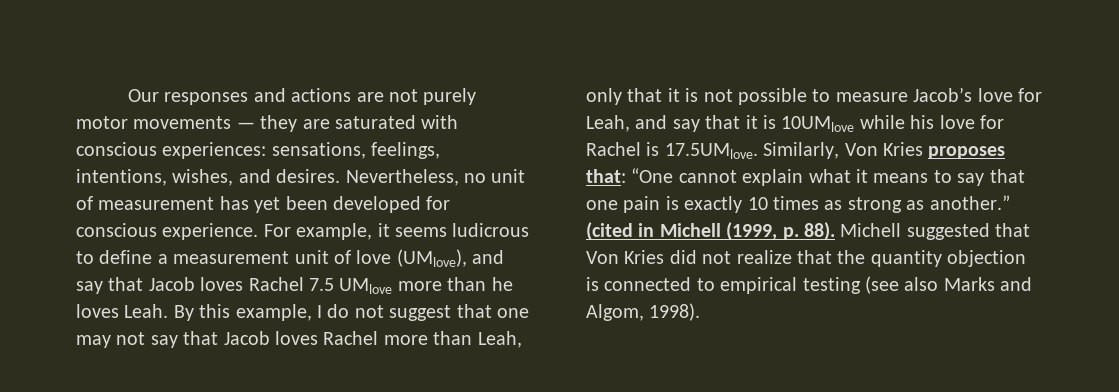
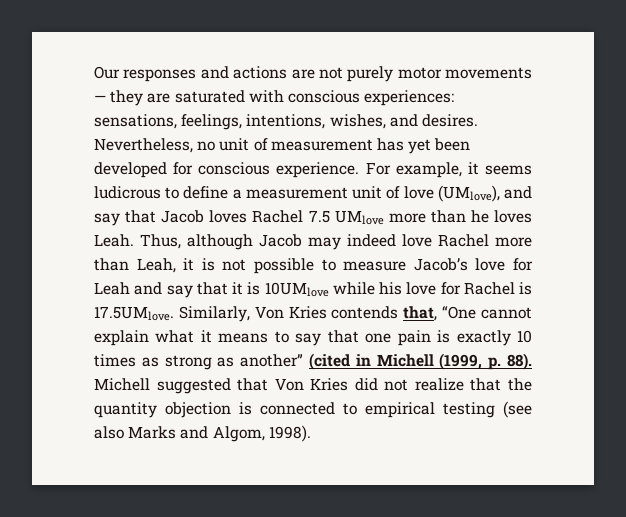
- By this example, I do not suggest that one may not say that Jacob loves Rachel more than Leah, only that it is not possible to measure Jacob’s love for Leah, and say that it is 10UMlove while his love for Rachel is 17.5UMlove. Similarly, Von Kries proposes that: “One cannot explain what it means to say that one pain is exactly 10 times as strong as another.” (cited in Michell (1999, p. 88).
+ Thus, although Jacob may indeed love Rachel more than Leah, it is not possible to measure Jacob’s love for Leah and say that it is 10UMlove while his love for Rachel is 17.5UMlove. Similarly, Von Kries contends that, “One cannot explain what it means to say that one pain is exactly 10 times as strong as another” (cited in Michell (1999, p. 88).

